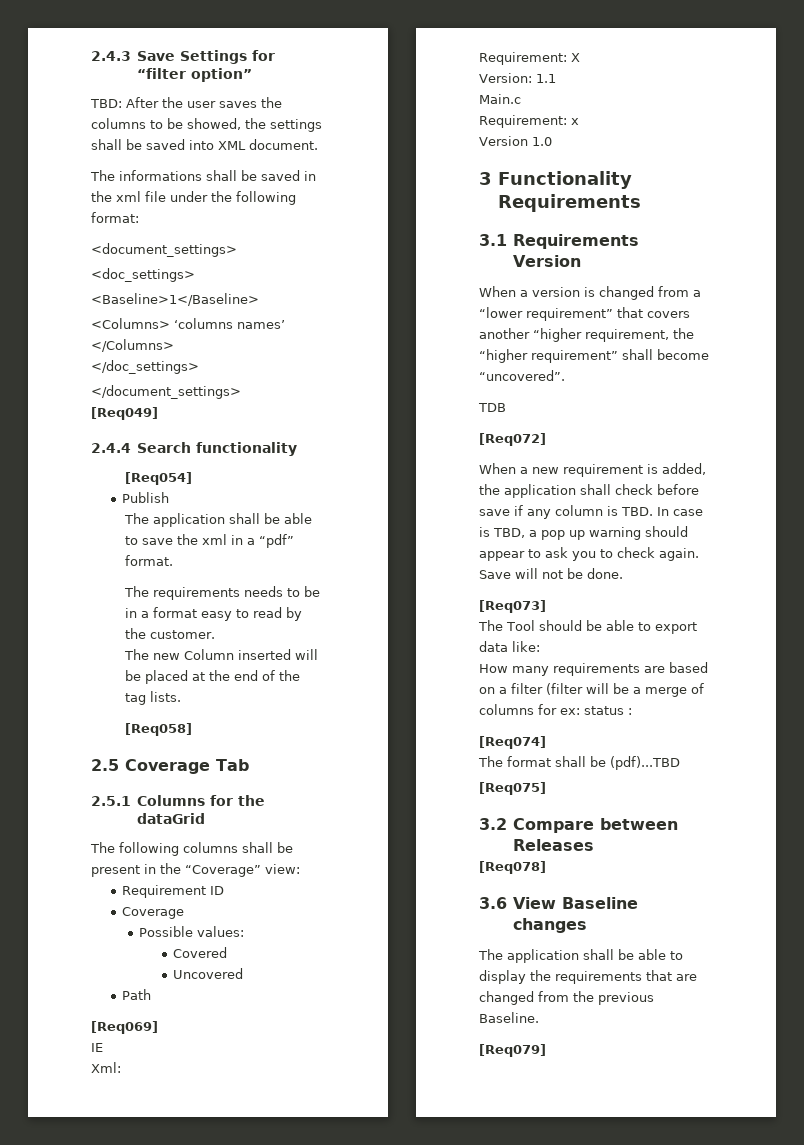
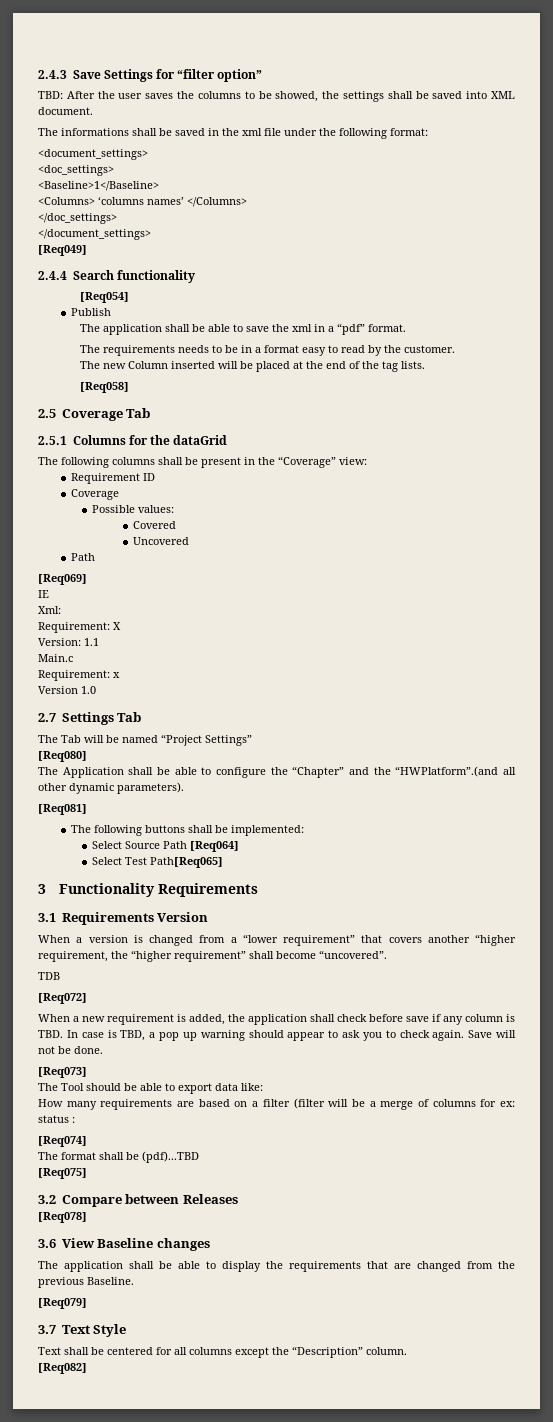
+ 2.7 Settings Tab
+ The Tab will be named “Project Settings”
+ [Req080]
+ The Application shall be able to configure the “Chapter” and the “HWPlatform”.(and all other dynamic parameters).
+ [Req081]
+ The following buttons shall be implemented:
+ Select Source Path [Req064]
+ Select Test Path[Req065]
+ 3.7 Text Style
+ Text shall be centered for all columns except the “Description” column.
+ [Req082]

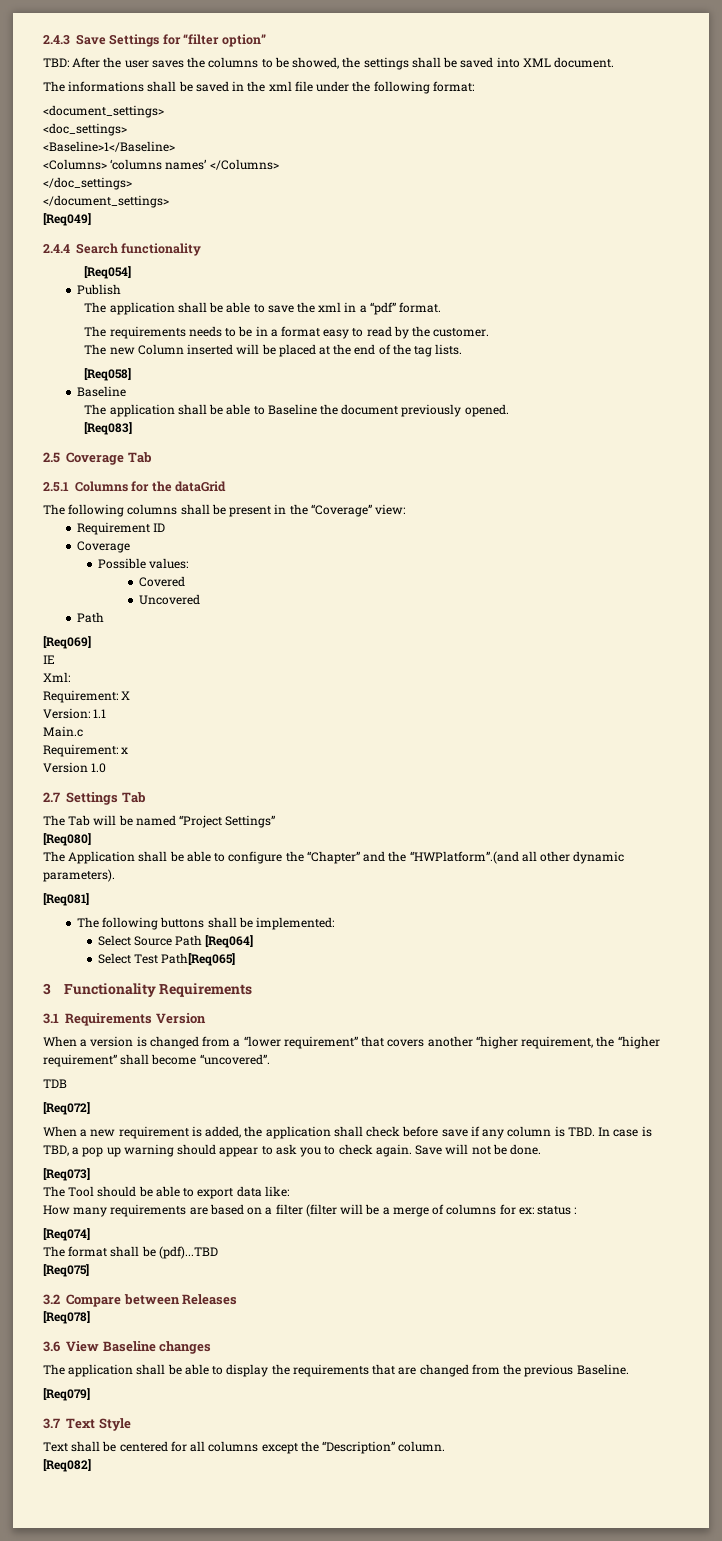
  [Req058]
+ Baseline
+ The application shall be able to Baseline the document previously opened.
+ [Req083]

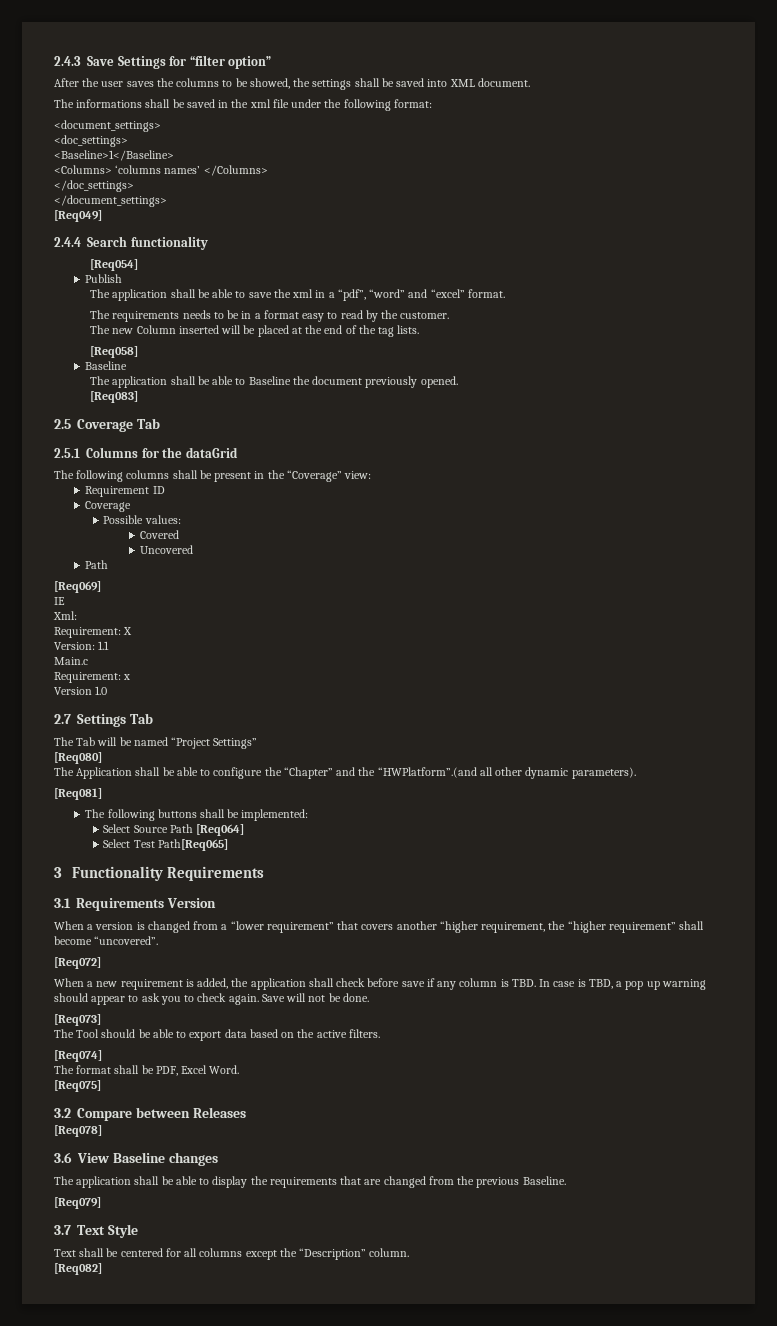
- TBD: After the user saves the columns to be showed, the settings shall be saved into XML document.
+ After the user saves the columns to be showed, the settings shall be saved into XML document.
- The application shall be able to save the xml in a “pdf” format.
+ The application shall be able to save the xml in a “pdf”, “word” and “excel” format.
- TDB
- The Tool should be able to export data like:
- How many requirements are based on a filter (filter will be a merge of columns for ex: status :
+ The Tool should be able to export data based on the active filters.
- The format shall be (pdf)...TBD
+ The format shall be PDF, Excel Word.

